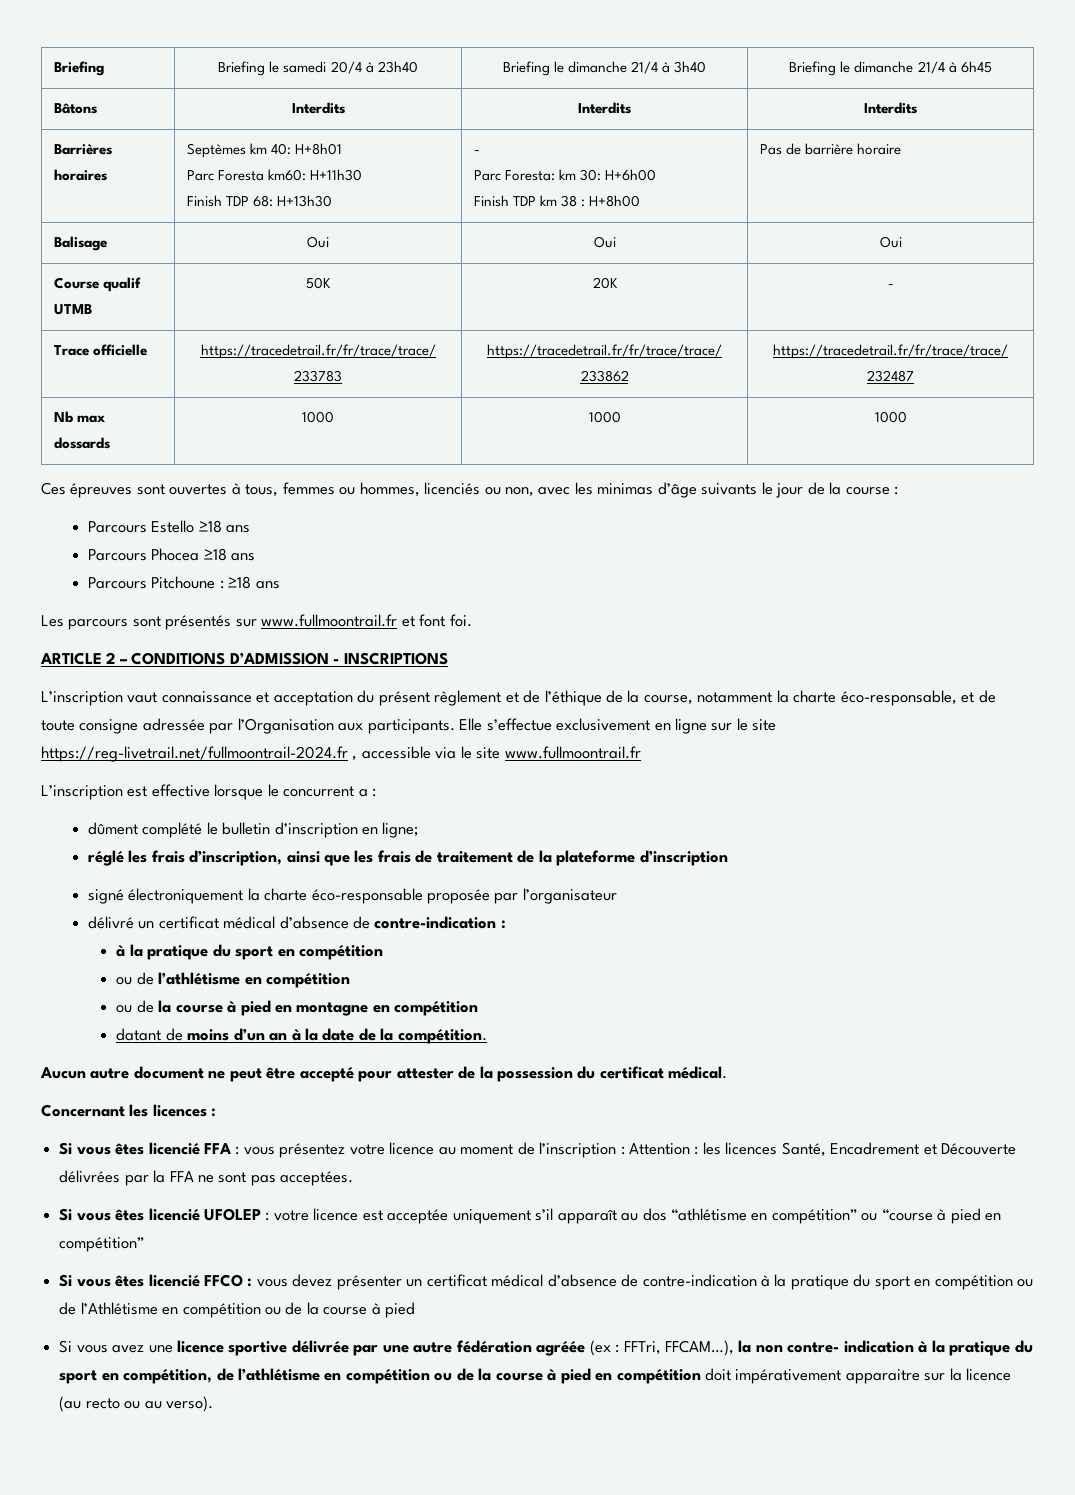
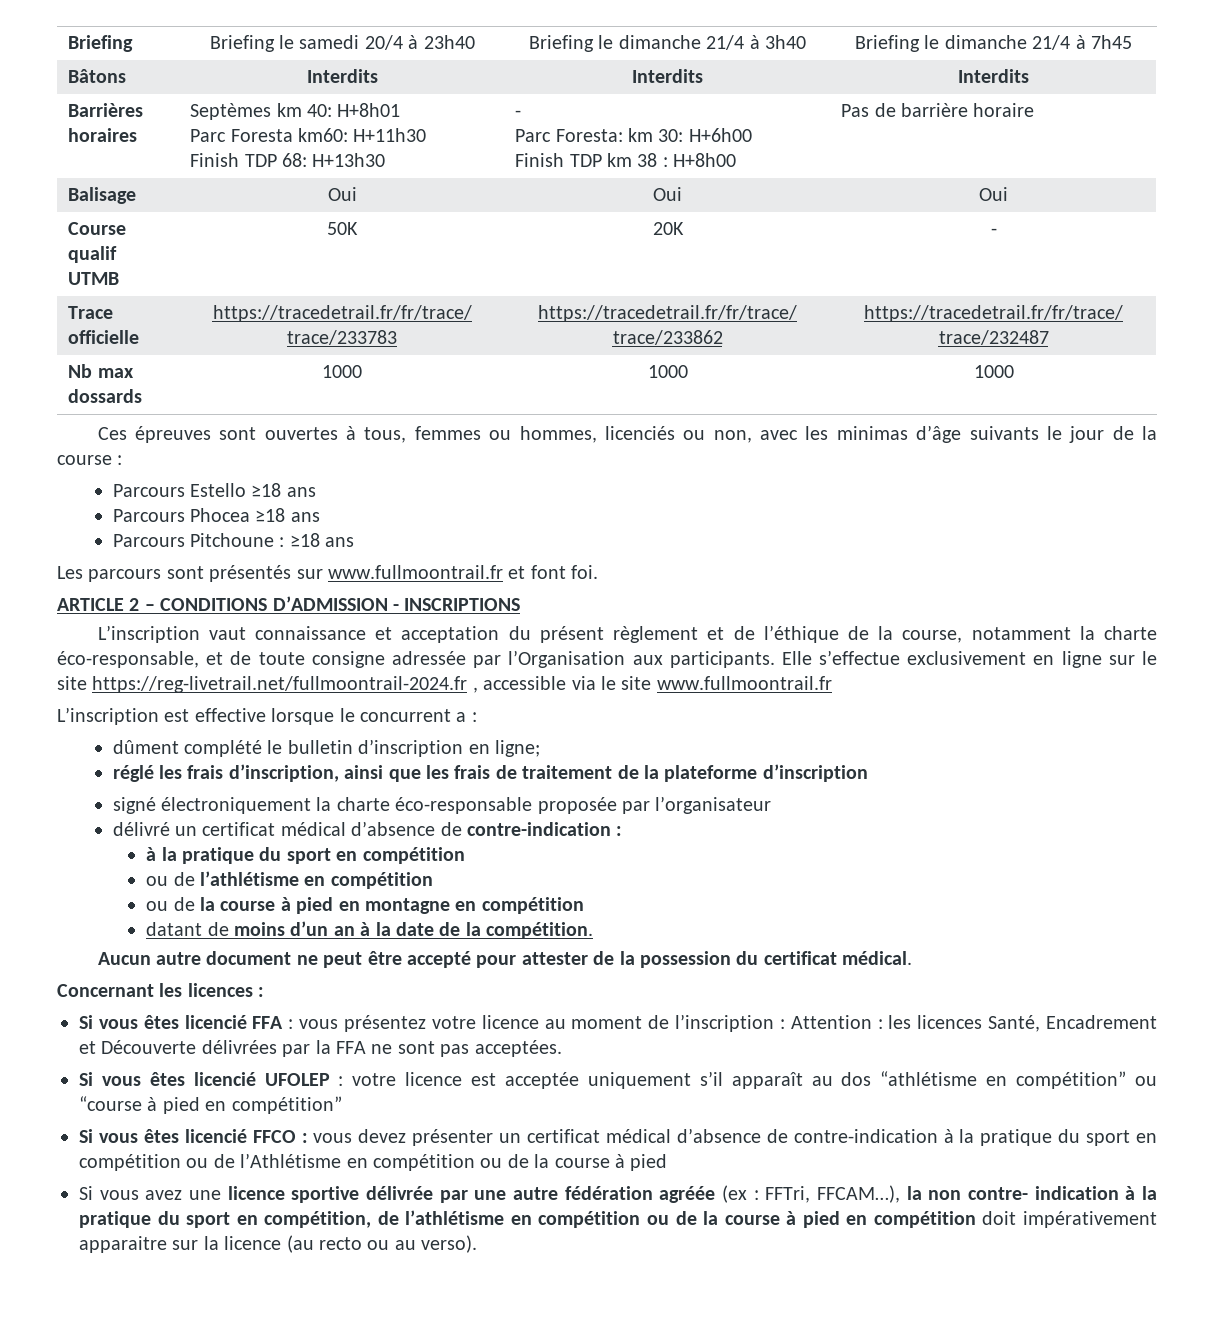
- Briefing | Briefing le samedi 20/4 à 23h40 | Briefing le dimanche 21/4 à 3h40 | Briefing le dimanche 21/4 à 6h45
+ Briefing | Briefing le samedi 20/4 à 23h40 | Briefing le dimanche 21/4 à 3h40 | Briefing le dimanche 21/4 à 7h45

